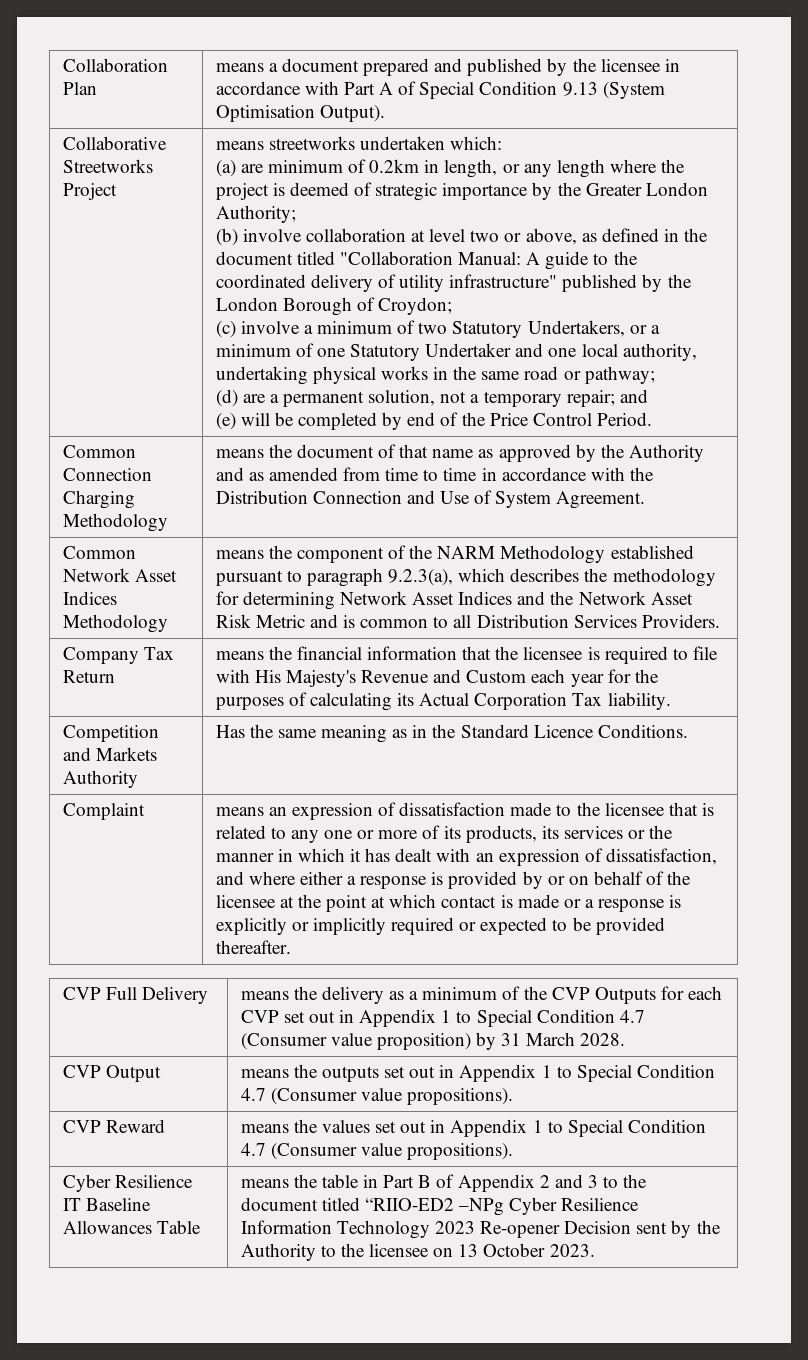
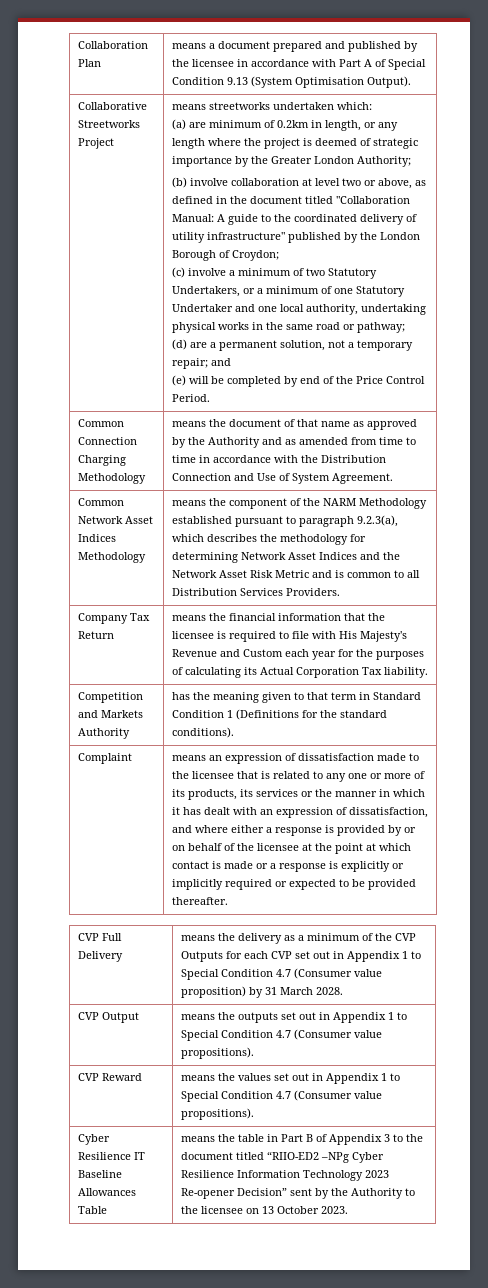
- Competition and Markets Authority | Has the same meaning as in the Standard Licence Conditions.
+ Competition and Markets Authority | has the meaning given to that term in Standard Condition 1 (Definitions for the standard conditions).
- means the table in Part B of Appendix 2 and 3 to the document titled “RIIO-ED2 –NPg Cyber Resilience Information Technology 2023 Re-opener Decision sent by the Authority to the licensee on 13 October 2023.
+ means the table in Part B of Appendix 3 to the document titled “RIIO-ED2 –NPg Cyber Resilience Information Technology 2023 Re-opener Decision” sent by the Authority to the licensee on 13 October 2023.

